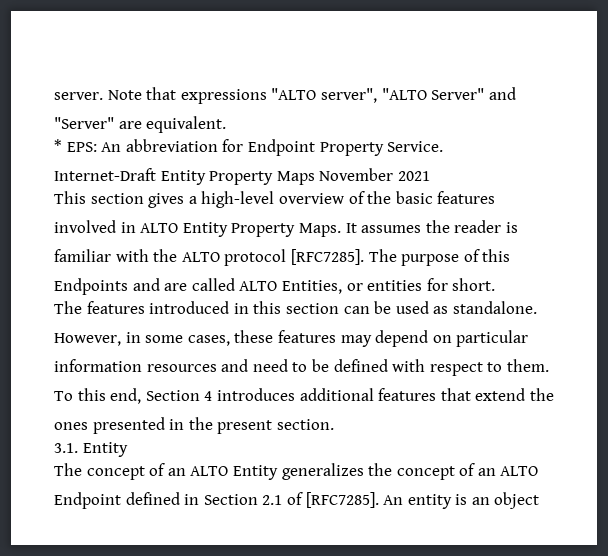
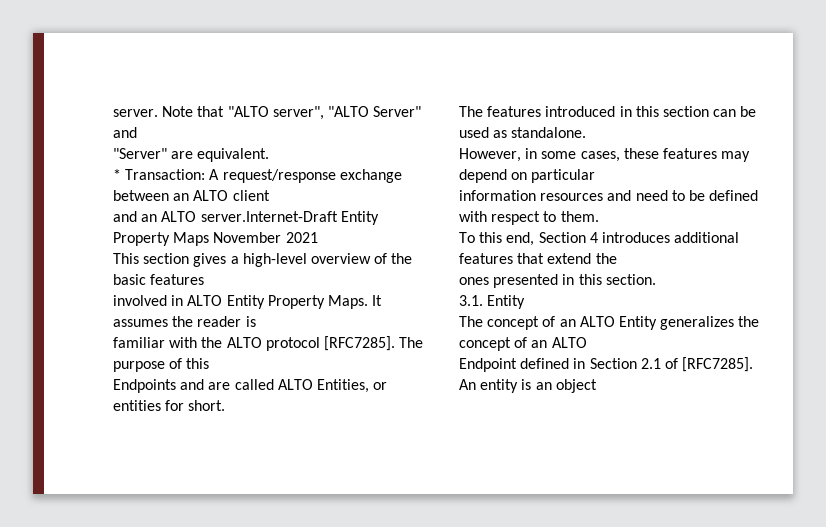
- Note that expressions "ALTO server", "ALTO Server" and
+ Note that "ALTO server", "ALTO Server" and
- * EPS: An abbreviation for Endpoint Property Service.
- Internet-Draft Entity Property Maps November 2021
+ * Transaction: A request/response exchange between an ALTO client
+ and an ALTO server.Internet-Draft Entity Property Maps November 2021
- ones presented in the present section.
+ ones presented in this section.

